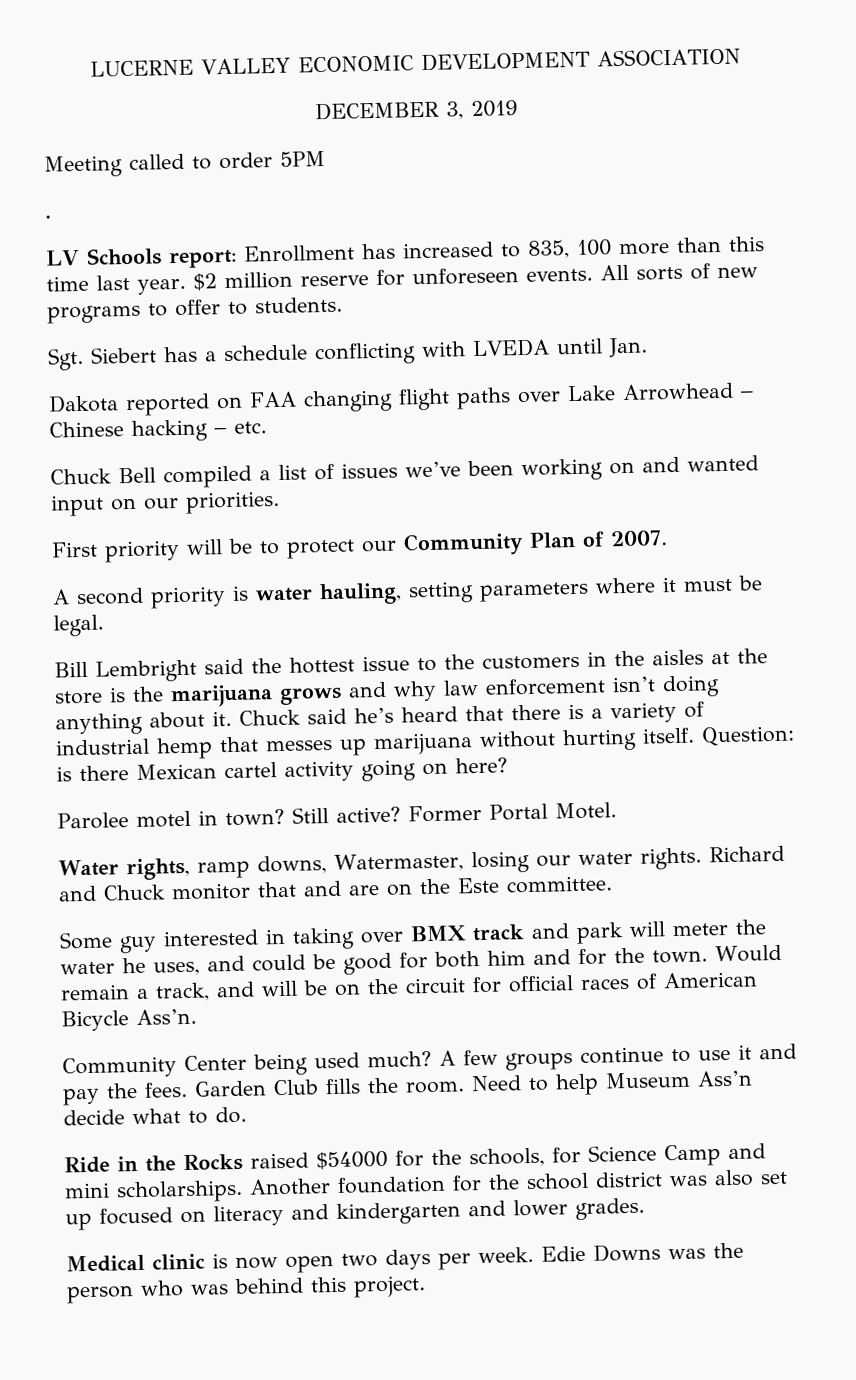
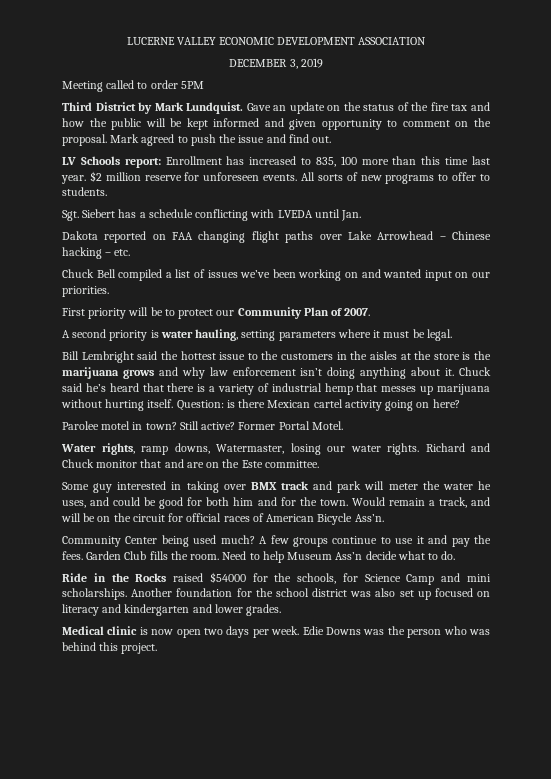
- .
+ Third District by Mark Lundquist. Gave an update on the status of the fire tax and how the public will be kept informed and given opportunity to comment on the proposal. Mark agreed to push the issue and find out.

